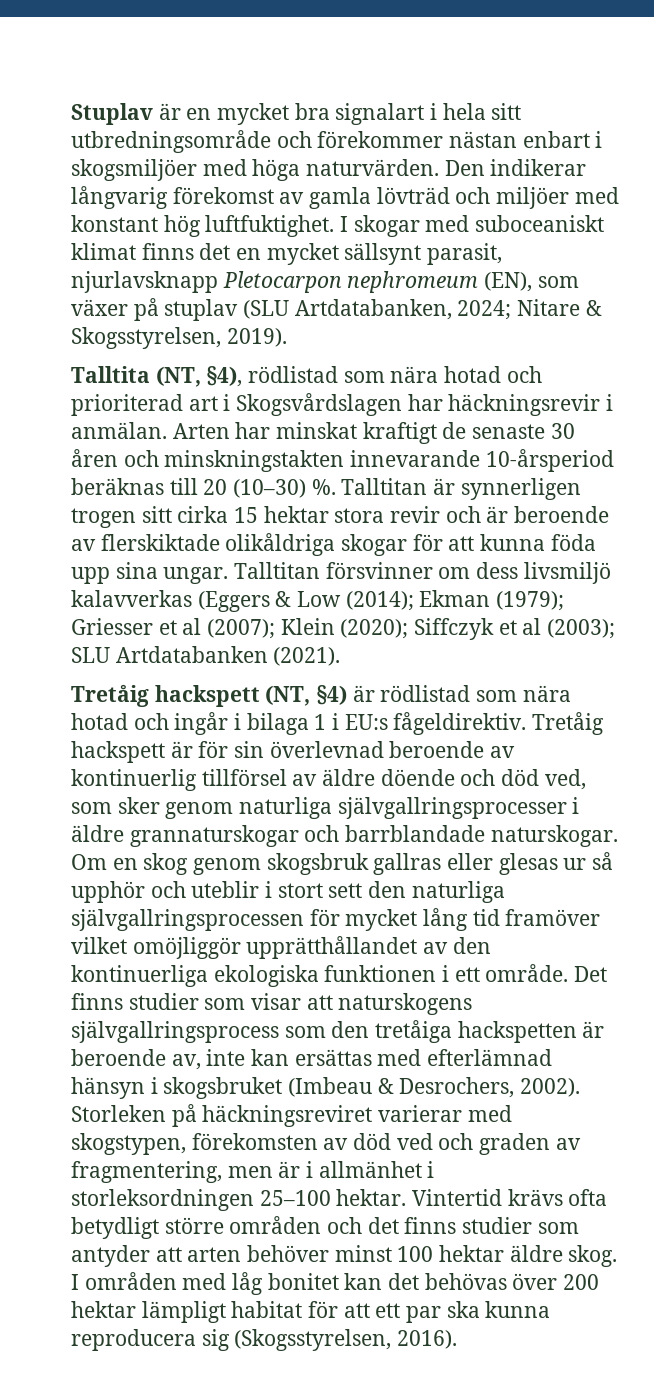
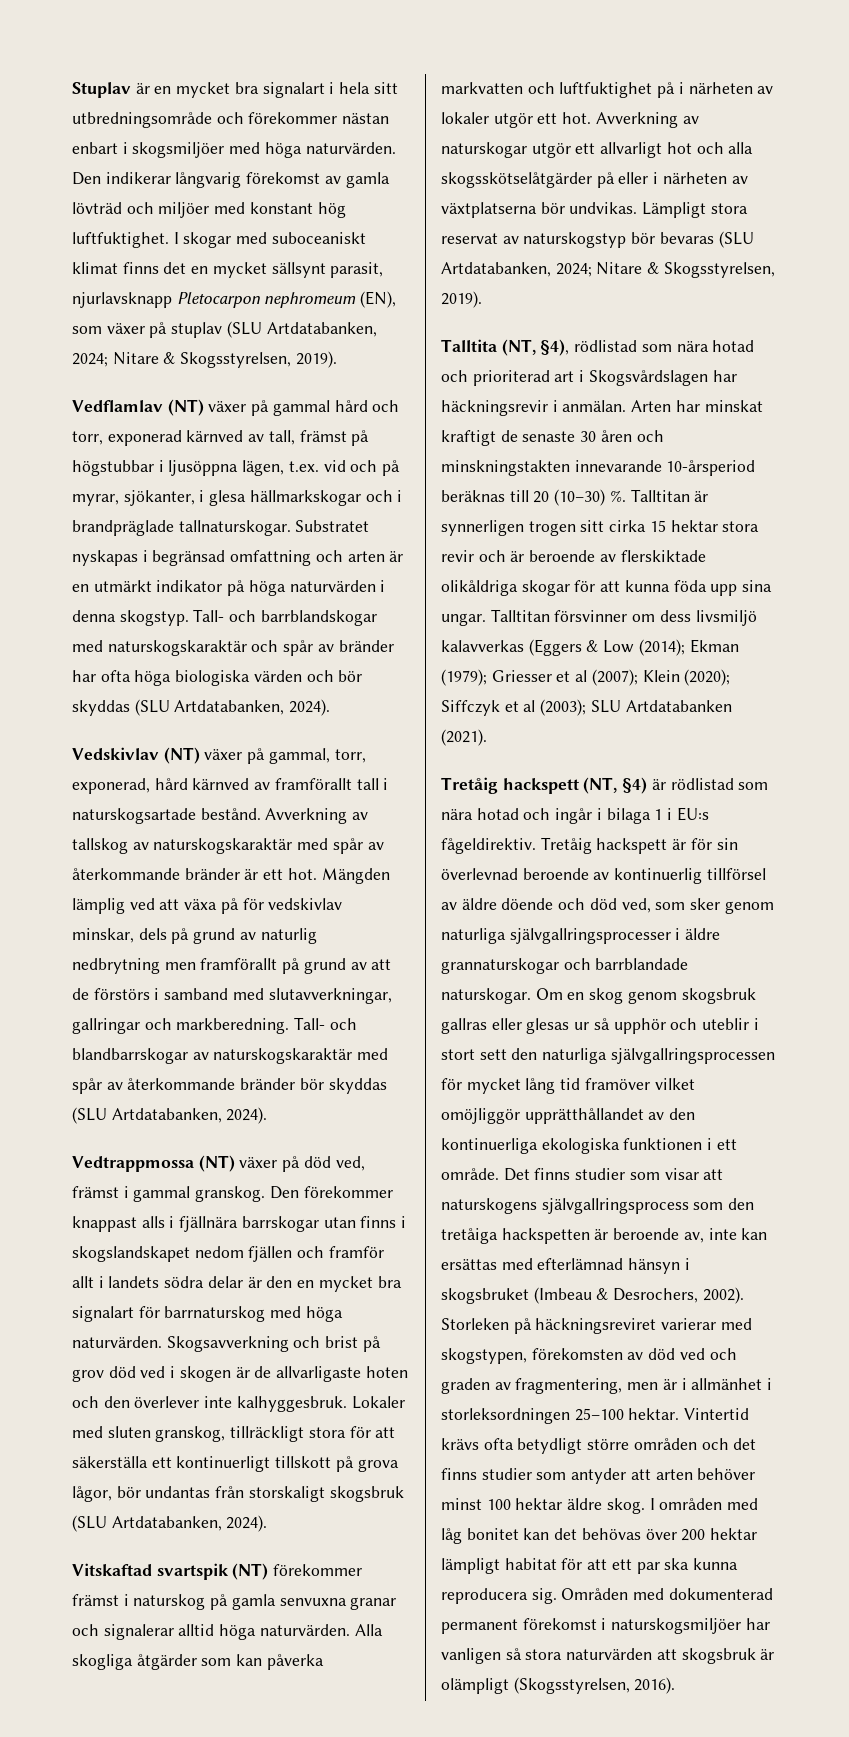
+ Vedflamlav (NT) växer på gammal hård och torr, exponerad kärnved av tall, främst på högstubbar i ljusöppna lägen, t.ex. vid och på myrar, sjökanter, i glesa hällmarkskogar och i brandpräglade tallnaturskogar. Substratet nyskapas i begränsad omfattning och arten är en utmärkt indikator på höga naturvärden i denna skogstyp. Tall- och barrblandskogar med naturskogskaraktär och spår av bränder har ofta höga biologiska värden och bör skyddas (SLU Artdatabanken, 2024).
+ Vedskivlav (NT) växer på gammal, torr, exponerad, hård kärnved av framförallt tall i naturskogsartade bestånd. Avverkning av tallskog av naturskogskaraktär med spår av återkommande bränder är ett hot. Mängden lämplig ved att växa på för vedskivlav minskar, dels på grund av naturlig nedbrytning men framförallt på grund av att de förstörs i samband med slutavverkningar, gallringar och markberedning. Tall- och blandbarrskogar av naturskogskaraktär med spår av återkommande bränder bör skyddas (SLU Artdatabanken, 2024).
+ Vedtrappmossa (NT) växer på död ved, främst i gammal granskog. Den förekommer knappast alls i fjällnära barrskogar utan finns i skogslandskapet nedom fjällen och framför allt i landets södra delar är den en mycket bra signalart för barrnaturskog med höga naturvärden. Skogsavverkning och brist på grov död ved i skogen är de allvarligaste hoten och den överlever inte kalhyggesbruk. Lokaler med sluten granskog, tillräckligt stora för att säkerställa ett kontinuerligt tillskott på grova lågor, bör undantas från storskaligt skogsbruk (SLU Artdatabanken, 2024).
+ Vitskaftad svartspik (NT) förekommer främst i naturskog på gamla senvuxna granar och signalerar alltid höga naturvärden. Alla skogliga åtgärder som kan påverka markvatten och luftfuktighet på i närheten av lokaler utgör ett hot. Avverkning av naturskogar utgör ett allvarligt hot och alla skogsskötselåtgärder på eller i närheten av växtplatserna bör undvikas. Lämpligt stora reservat av naturskogstyp bör bevaras (SLU Artdatabanken, 2024; Nitare & Skogsstyrelsen, 2019).
- I områden med låg bonitet kan det behövas över 200 hektar lämpligt habitat för att ett par ska kunna reproducera sig (Skogsstyrelsen, 2016).
+ I områden med låg bonitet kan det behövas över 200 hektar lämpligt habitat för att ett par ska kunna reproducera sig. Områden med dokumenterad permanent förekomst i naturskogsmiljöer har vanligen så stora naturvärden att skogsbruk är olämpligt (Skogsstyrelsen, 2016).

